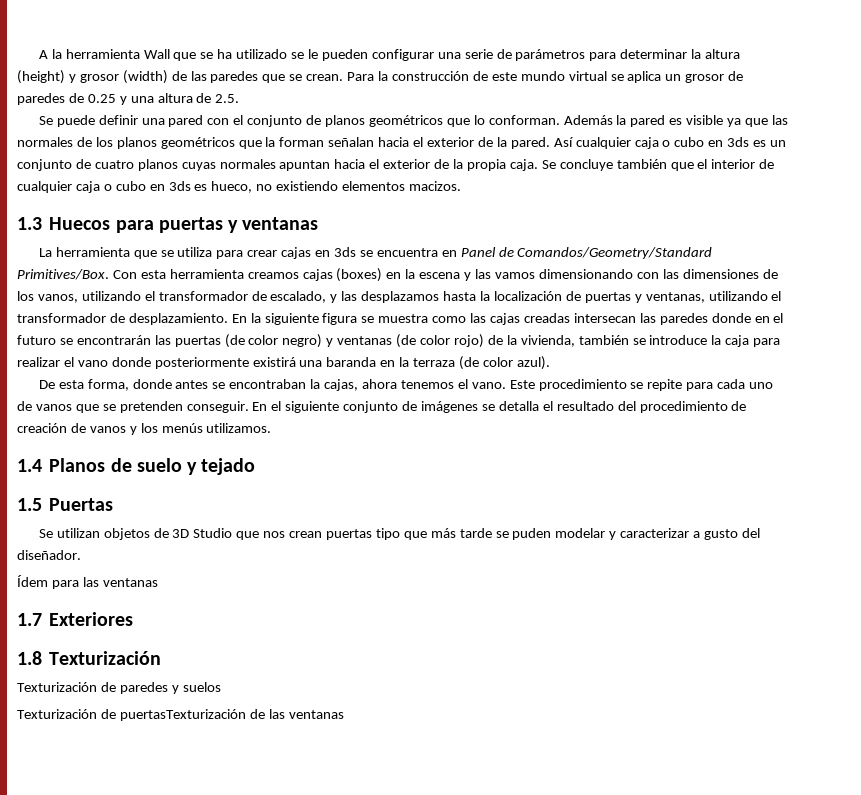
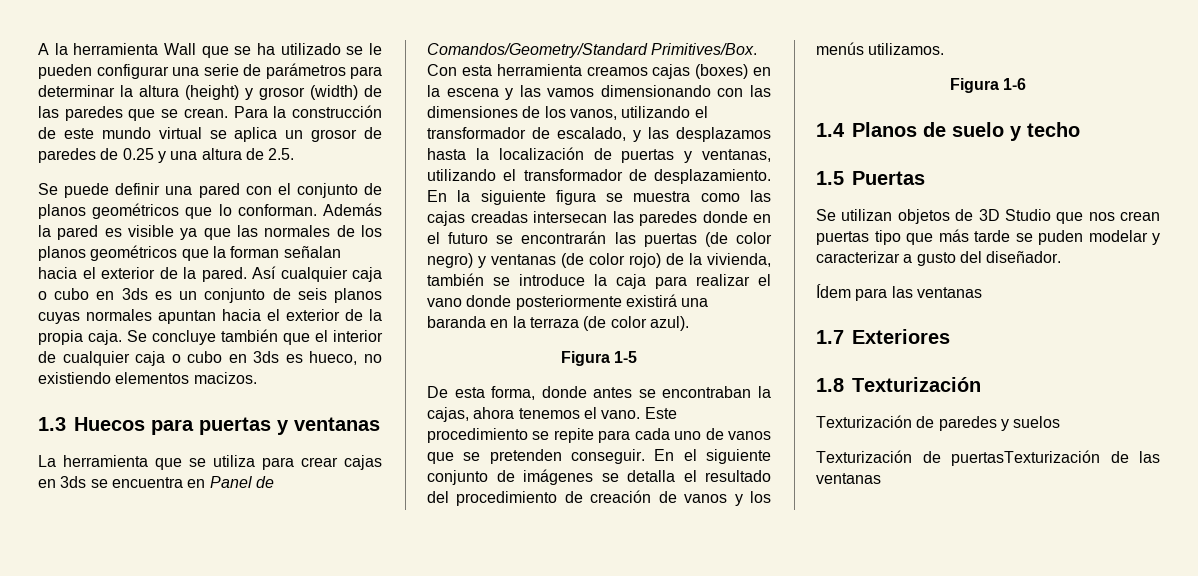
- Así cualquier caja o cubo en 3ds es un conjunto de cuatro planos cuyas normales apuntan hacia el exterior de la propia caja.
+ Así cualquier caja o cubo en 3ds es un conjunto de seis planos cuyas normales apuntan hacia el exterior de la propia caja.
+ Figura 1-5
+ Figura 1-6
- 1.4 Planos de suelo y tejado
+ 1.4 Planos de suelo y techo

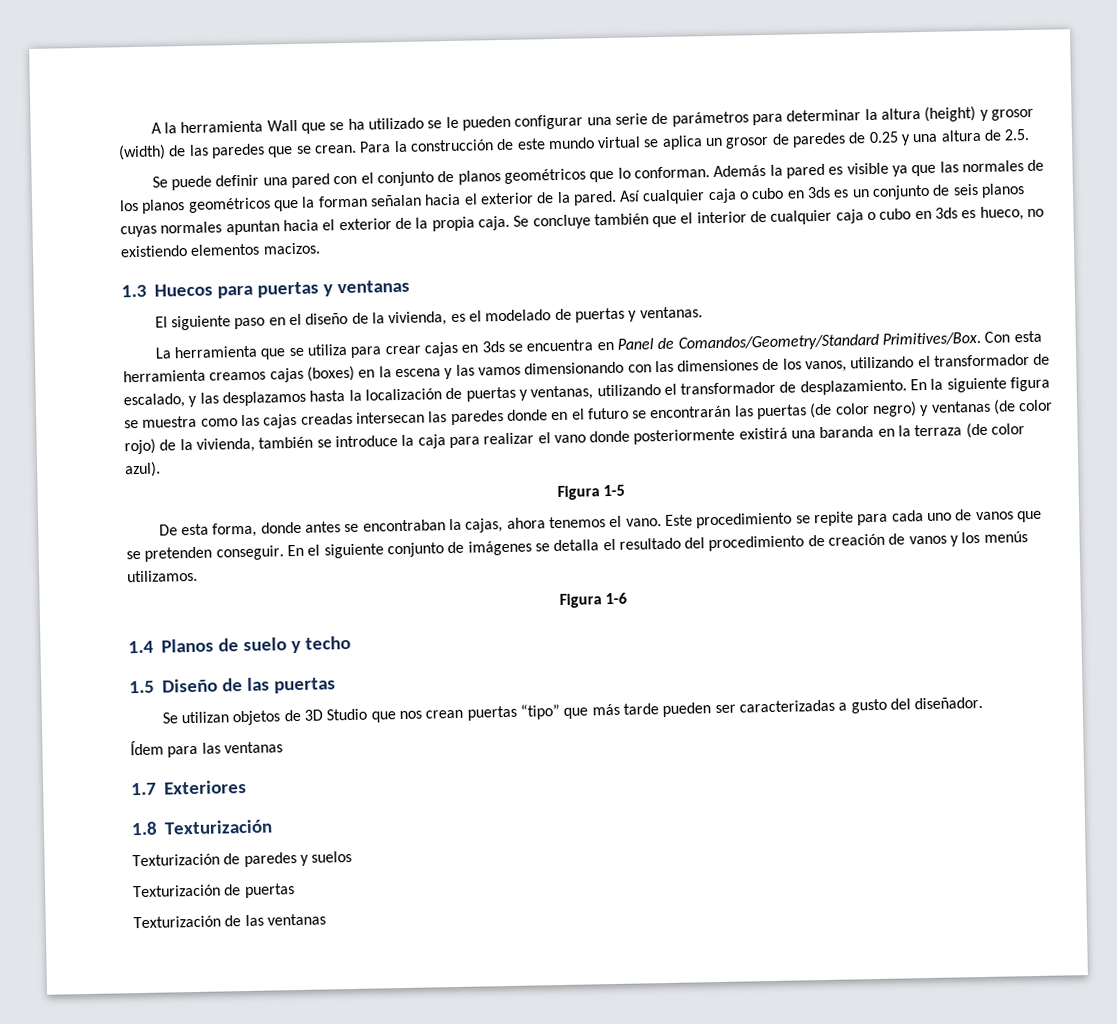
+ El siguiente paso en el diseño de la vivienda, es el modelado de puertas y ventanas.
- 1.5 Puertas
+ 1.5 Diseño de las puertas
- Se utilizan objetos de 3D Studio que nos crean puertas tipo que más tarde se puden modelar y caracterizar a gusto del diseñador.
+ Se utilizan objetos de 3D Studio que nos crean puertas “tipo” que más tarde pueden ser caracterizadas a gusto del diseñador.
- Texturización de puertasTexturización de las ventanas
+ Texturización de puertas
+ Texturización de las ventanas

